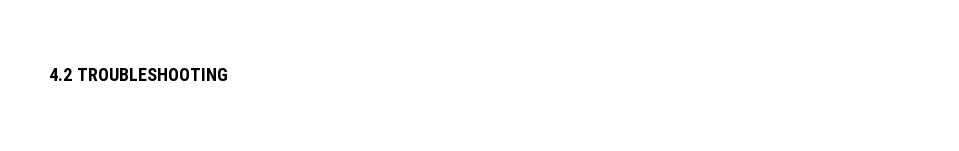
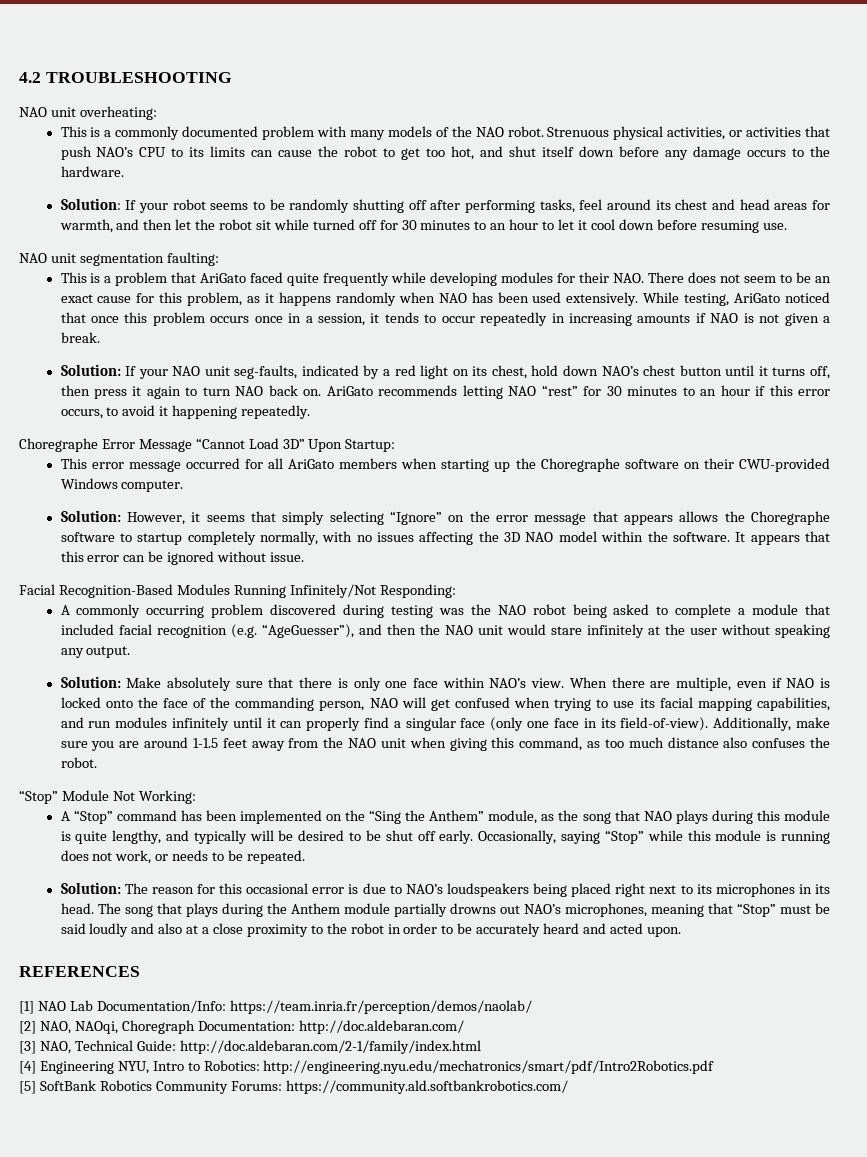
+ NAO unit overheating:
+ This is a commonly documented problem with many models of the NAO robot. Strenuous physical activities, or activities that push NAO’s CPU to its limits can cause the robot to get too hot, and shut itself down before any damage occurs to the hardware.
+ Solution: If your robot seems to be randomly shutting off after performing tasks, feel around its chest and head areas for warmth, and then let the robot sit while turned off for 30 minutes to an hour to let it cool down before resuming use.
+ NAO unit segmentation faulting:
+ This is a problem that AriGato faced quite frequently while developing modules for their NAO. There does not seem to be an exact cause for this problem, as it happens randomly when NAO has been used extensively. While testing, AriGato noticed that once this problem occurs once in a session, it tends to occur repeatedly in increasing amounts if NAO is not given a break.
+ Solution: If your NAO unit seg-faults, indicated by a red light on its chest, hold down NAO’s chest button until it turns off, then press it again to turn NAO back on. AriGato recommends letting NAO “rest” for 30 minutes to an hour if this error occurs, to avoid it happening repeatedly.
+ Choregraphe Error Message “Cannot Load 3D” Upon Startup:
+ This error message occurred for all AriGato members when starting up the Choregraphe software on their CWU-provided Windows computer.
+ Solution: However, it seems that simply selecting “Ignore” on the error message that appears allows the Choregraphe software to startup completely normally, with no issues affecting the 3D NAO model within the software. It appears that this error can be ignored without issue.
+ Facial Recognition-Based Modules Running Infinitely/Not Responding:
+ A commonly occurring problem discovered during testing was the NAO robot being asked to complete a module that included facial recognition (e.g. “AgeGuesser”), and then the NAO unit would stare infinitely at the user without speaking any output.
+ Solution: Make absolutely sure that there is only one face within NAO’s view. When there are multiple, even if NAO is locked onto the face of the commanding person, NAO will get confused when trying to use its facial mapping capabilities, and run modules infinitely until it can properly find a singular face (only one face in its field-of-view). Additionally, make sure you are around 1-1.5 feet away from the NAO unit when giving this command, as too much distance also confuses the robot.
+ “Stop” Module Not Working:
+ A “Stop” command has been implemented on the “Sing the Anthem” module, as the song that NAO plays during this module is quite lengthy, and typically will be desired to be shut off early. Occasionally, saying “Stop” while this module is running does not work, or needs to be repeated.
+ Solution: The reason for this occasional error is due to NAO’s loudspeakers being placed right next to its microphones in its head. The song that plays during the Anthem module partially drowns out NAO’s microphones, meaning that “Stop” must be said loudly and also at a close proximity to the robot in order to be accurately heard and acted upon.
+ REFERENCES
+ [1] NAO Lab Documentation/Info: https://team.inria.fr/perception/demos/naolab/
+ [2] NAO, NAOqi, Choregraph Documentation: http://doc.aldebaran.com/
+ [3] NAO, Technical Guide: http://doc.aldebaran.com/2-1/family/index.html
+ [4] Engineering NYU, Intro to Robotics: http://engineering.nyu.edu/mechatronics/smart/pdf/Intro2Robotics.pdf
+ [5] SoftBank Robotics Community Forums: https://community.ald.softbankrobotics.com/

